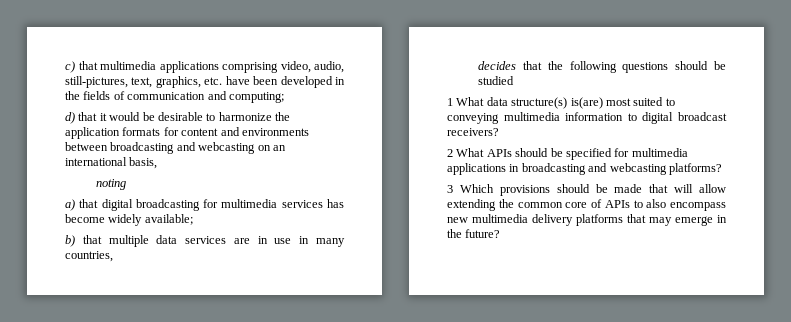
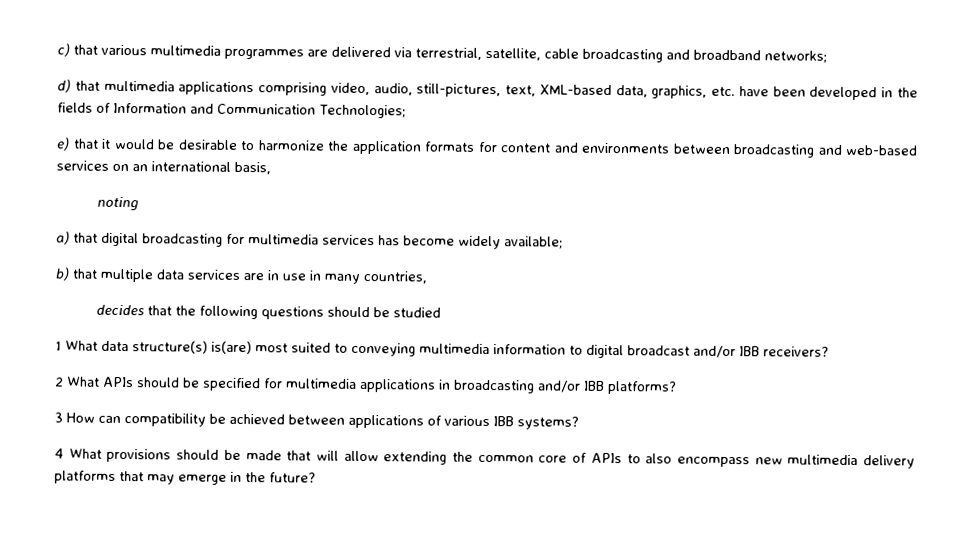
- c) that multimedia applications comprising video, audio, still-pictures, text, graphics, etc. have been developed in the fields of communication and computing;
- d) that it would be desirable to harmonize the application formats for content and environments between broadcasting and webcasting on an international basis,
+ c) that various multimedia programmes are delivered via terrestrial, satellite, cable broadcasting and broadband networks;
+ d) that multimedia applications comprising video, audio, still-pictures, text, XML-based data, graphics, etc. have been developed in the fields of Information and Communication Technologies;
+ e) that it would be desirable to harmonize the application formats for content and environments between broadcasting and web-based services on an international basis,
- 1 What data structure(s) is(are) most suited to conveying multimedia information to digital broadcast receivers?
+ 1 What data structure(s) is(are) most suited to conveying multimedia information to digital broadcast and/or IBB receivers?
- 2 What APIs should be specified for multimedia applications in broadcasting and webcasting platforms?
+ 2 What APIs should be specified for multimedia applications in broadcasting and/or IBB platforms?
- 3 Which provisions should be made that will allow extending the common core of APIs to also encompass new multimedia delivery platforms that may emerge in the future?
+ 3 How can compatibility be achieved between applications of various IBB systems?
+ 4 What provisions should be made that will allow extending the common core of APIs to also encompass new multimedia delivery platforms that may emerge in the future?

